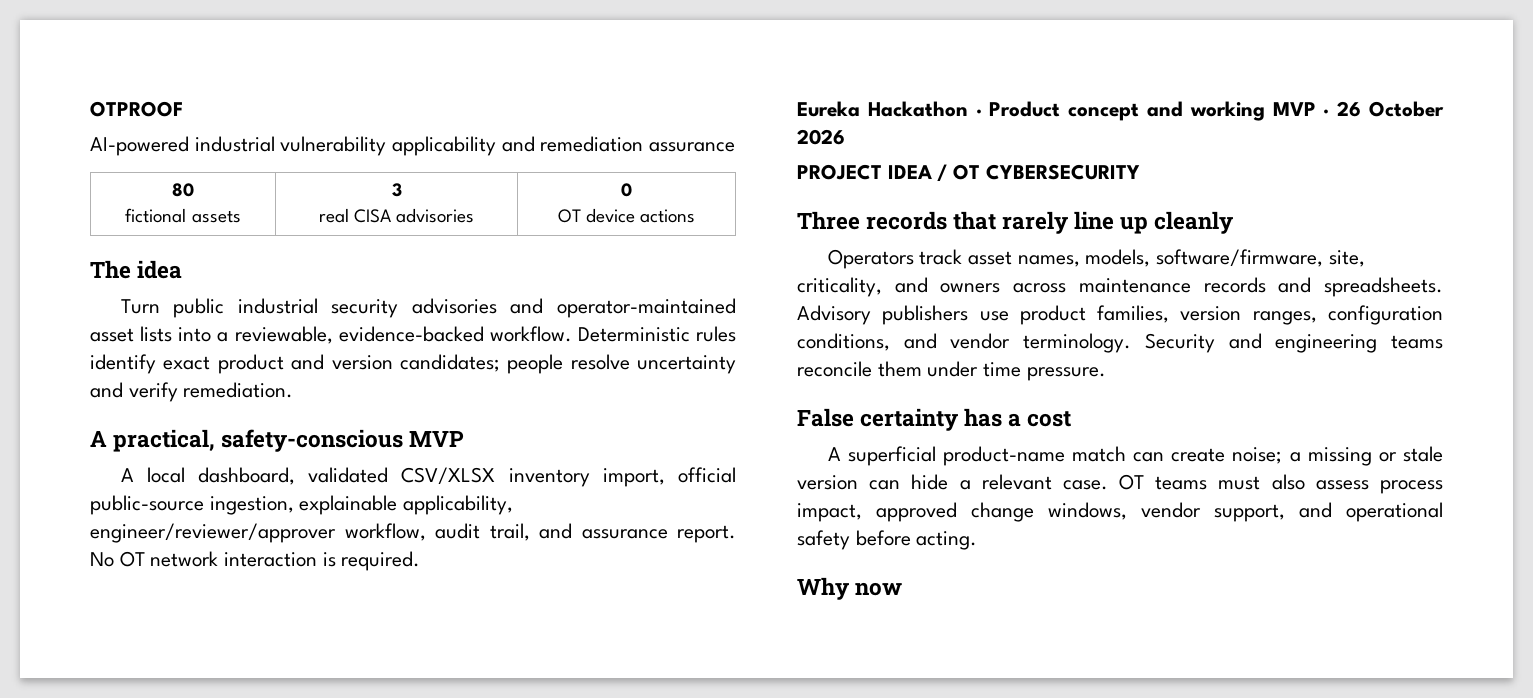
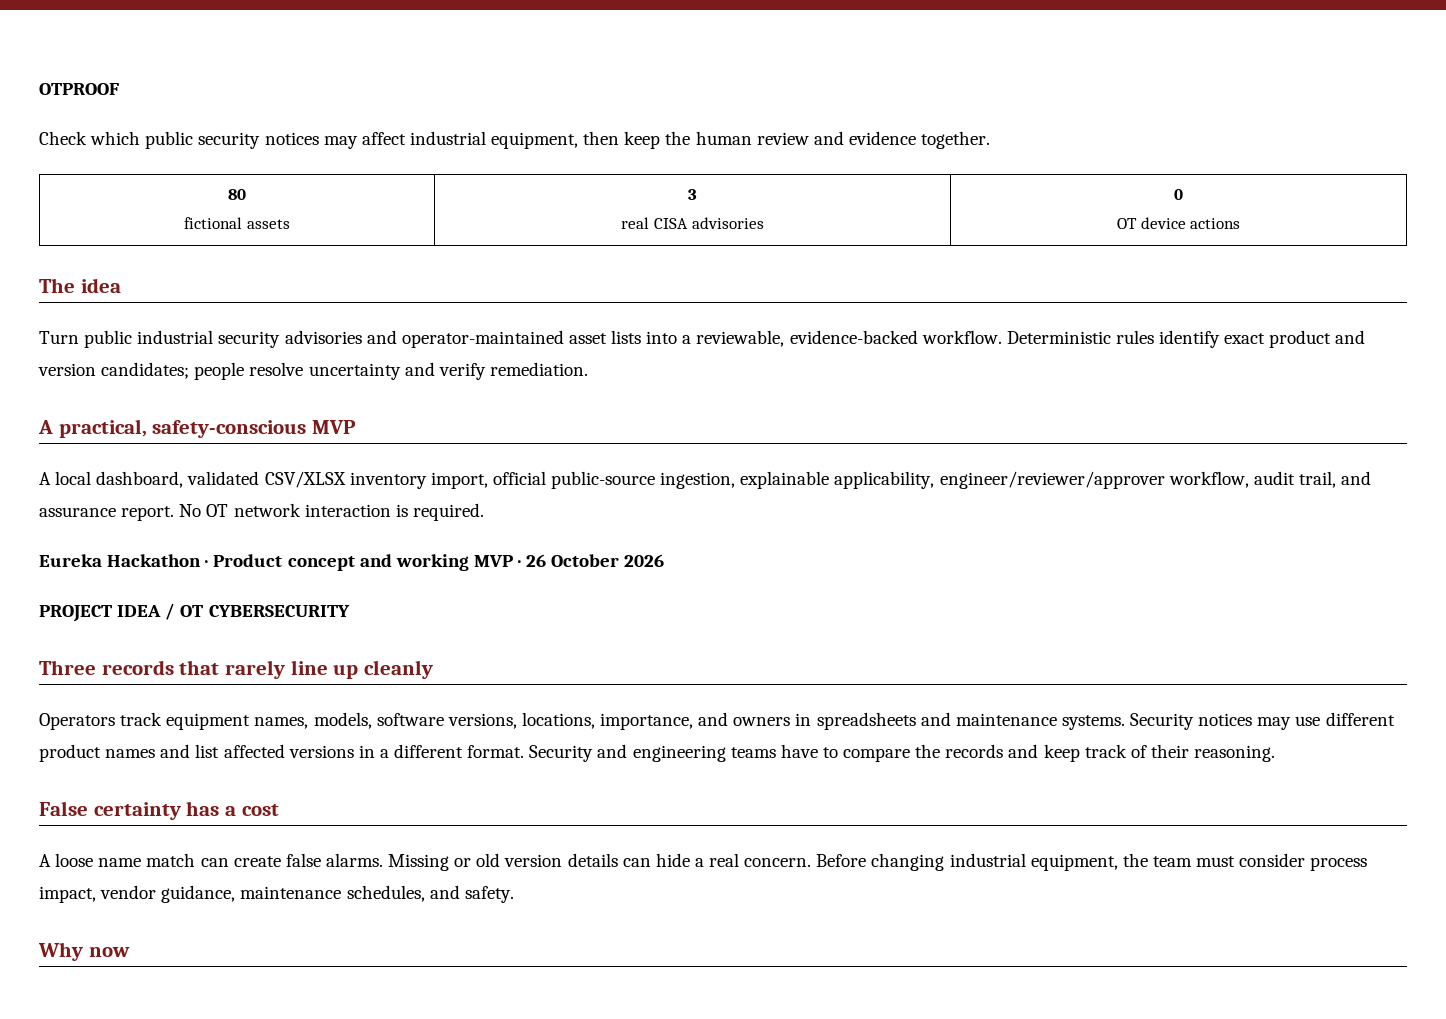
- AI-powered industrial vulnerability applicability and remediation assurance
+ Check which public security notices may affect industrial equipment, then keep the human review and evidence together.
- Operators track asset names, models, software/firmware, site, criticality, and owners across maintenance records and spreadsheets. Advisory publishers use product families, version ranges, configuration conditions, and vendor terminology. Security and engineering teams reconcile them under time pressure.
+ Operators track equipment names, models, software versions, locations, importance, and owners in spreadsheets and maintenance systems. Security notices may use different product names and list affected versions in a different format. Security and engineering teams have to compare the records and keep track of their reasoning.
- A superficial product-name match can create noise; a missing or stale version can hide a relevant case. OT teams must also assess process impact, approved change windows, vendor support, and operational safety before acting.
+ A loose name match can create false alarms. Missing or old version details can hide a real concern. Before changing industrial equipment, the team must consider process impact, vendor guidance, maintenance schedules, and safety.

